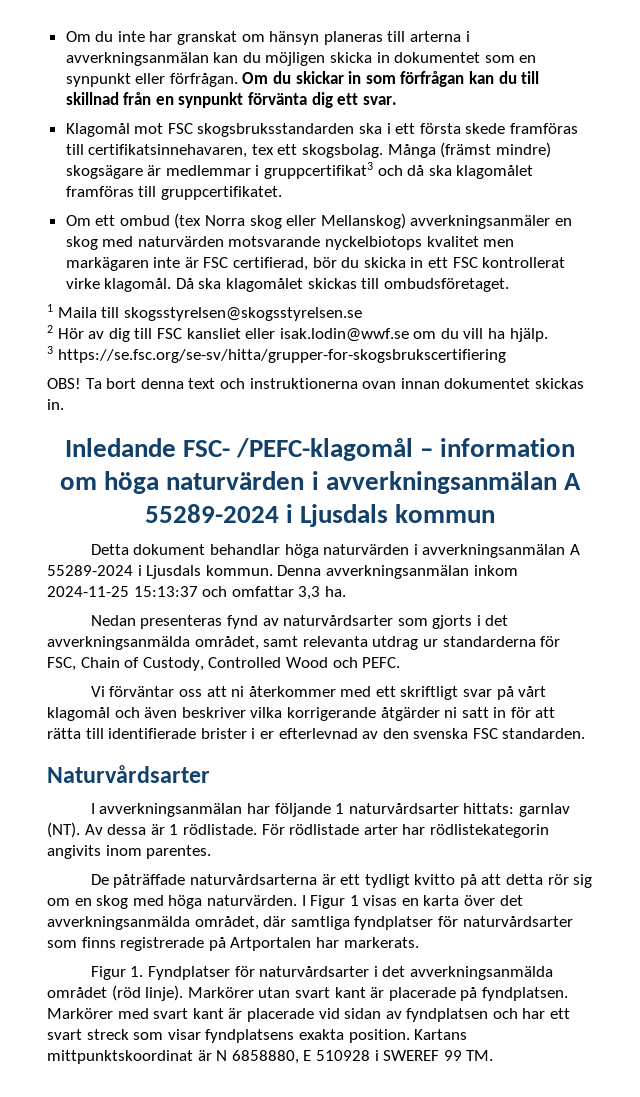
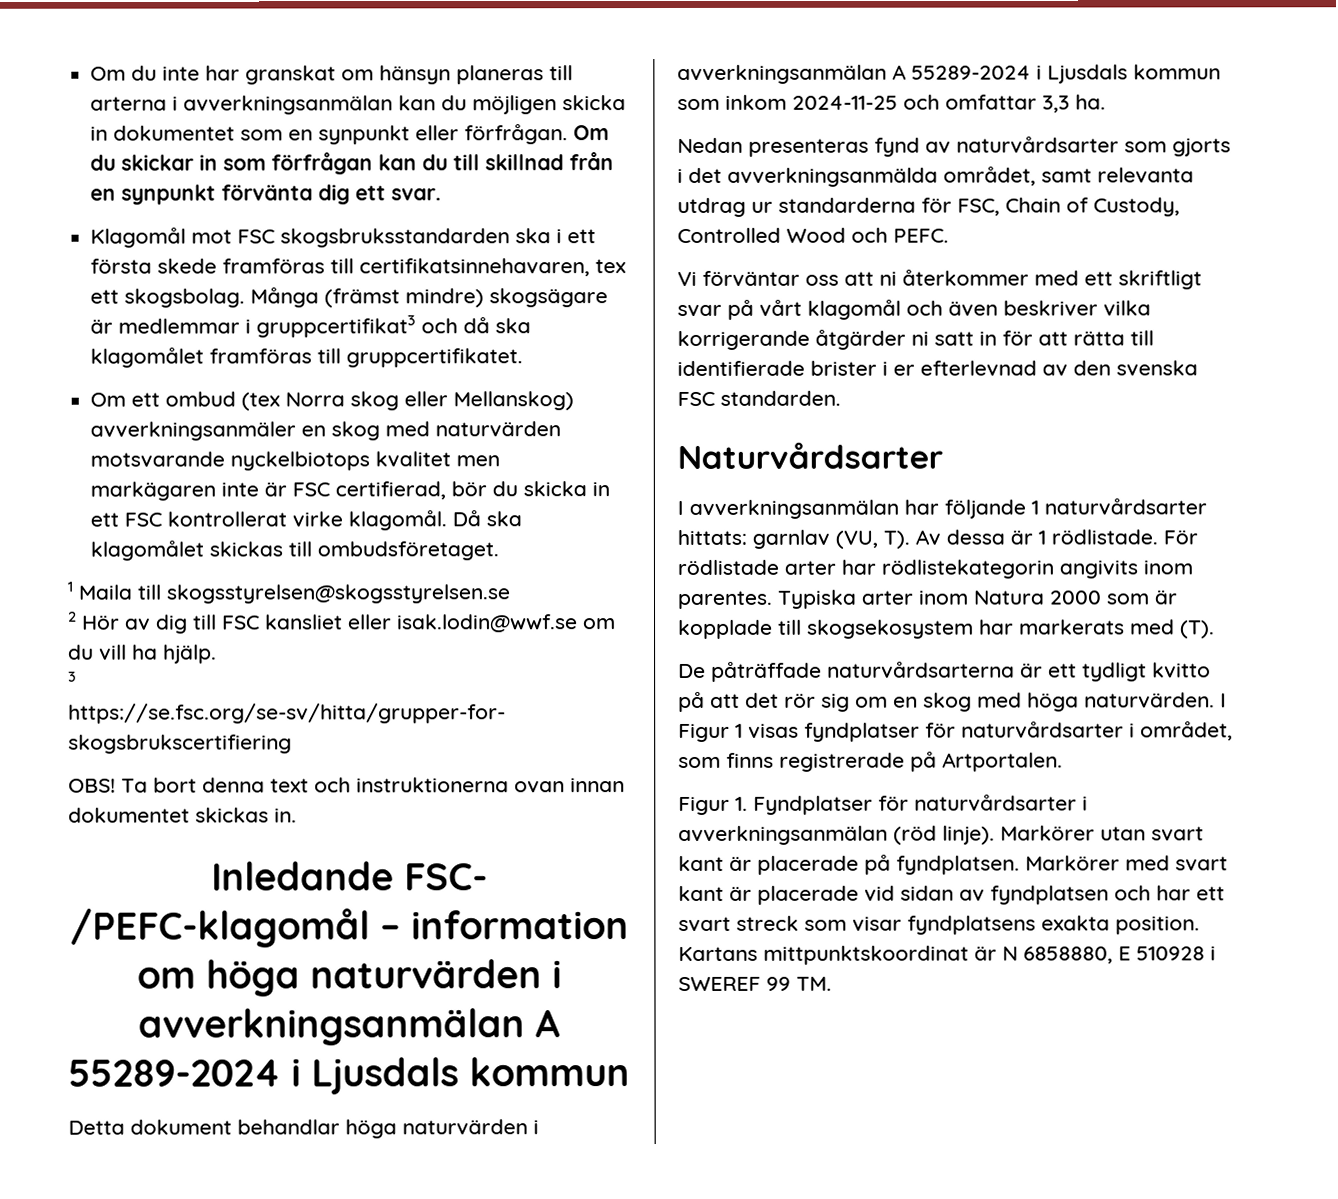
- Detta dokument behandlar höga naturvärden i avverkningsanmälan A 55289-2024 i Ljusdals kommun. Denna avverkningsanmälan inkom 2024-11-25 15:13:37 och omfattar 3,3 ha.
+ Detta dokument behandlar höga naturvärden i avverkningsanmälan A 55289-2024 i Ljusdals kommun som inkom 2024-11-25 och omfattar 3,3 ha.
- I avverkningsanmälan har följande 1 naturvårdsarter hittats: garnlav (NT). Av dessa är 1 rödlistade.
+ I avverkningsanmälan har följande 1 naturvårdsarter hittats: garnlav (VU, T). Av dessa är 1 rödlistade.
+ Typiska arter inom Natura 2000 som är kopplade till skogsekosystem har markerats med (T).
- De påträffade naturvårdsarterna är ett tydligt kvitto på att detta rör sig om en skog med höga naturvärden.
+ De påträffade naturvårdsarterna är ett tydligt kvitto på att det rör sig om en skog med höga naturvärden.
- I Figur 1 visas en karta över det avverkningsanmälda området, där samtliga fyndplatser för naturvårdsarter som finns registrerade på Artportalen har markerats.
+ I Figur 1 visas fyndplatser för naturvårdsarter i området, som finns registrerade på Artportalen.
- Figur 1. Fyndplatser för naturvårdsarter i det avverkningsanmälda området (röd linje).
+ Figur 1. Fyndplatser för naturvårdsarter i avverkningsanmälan (röd linje).

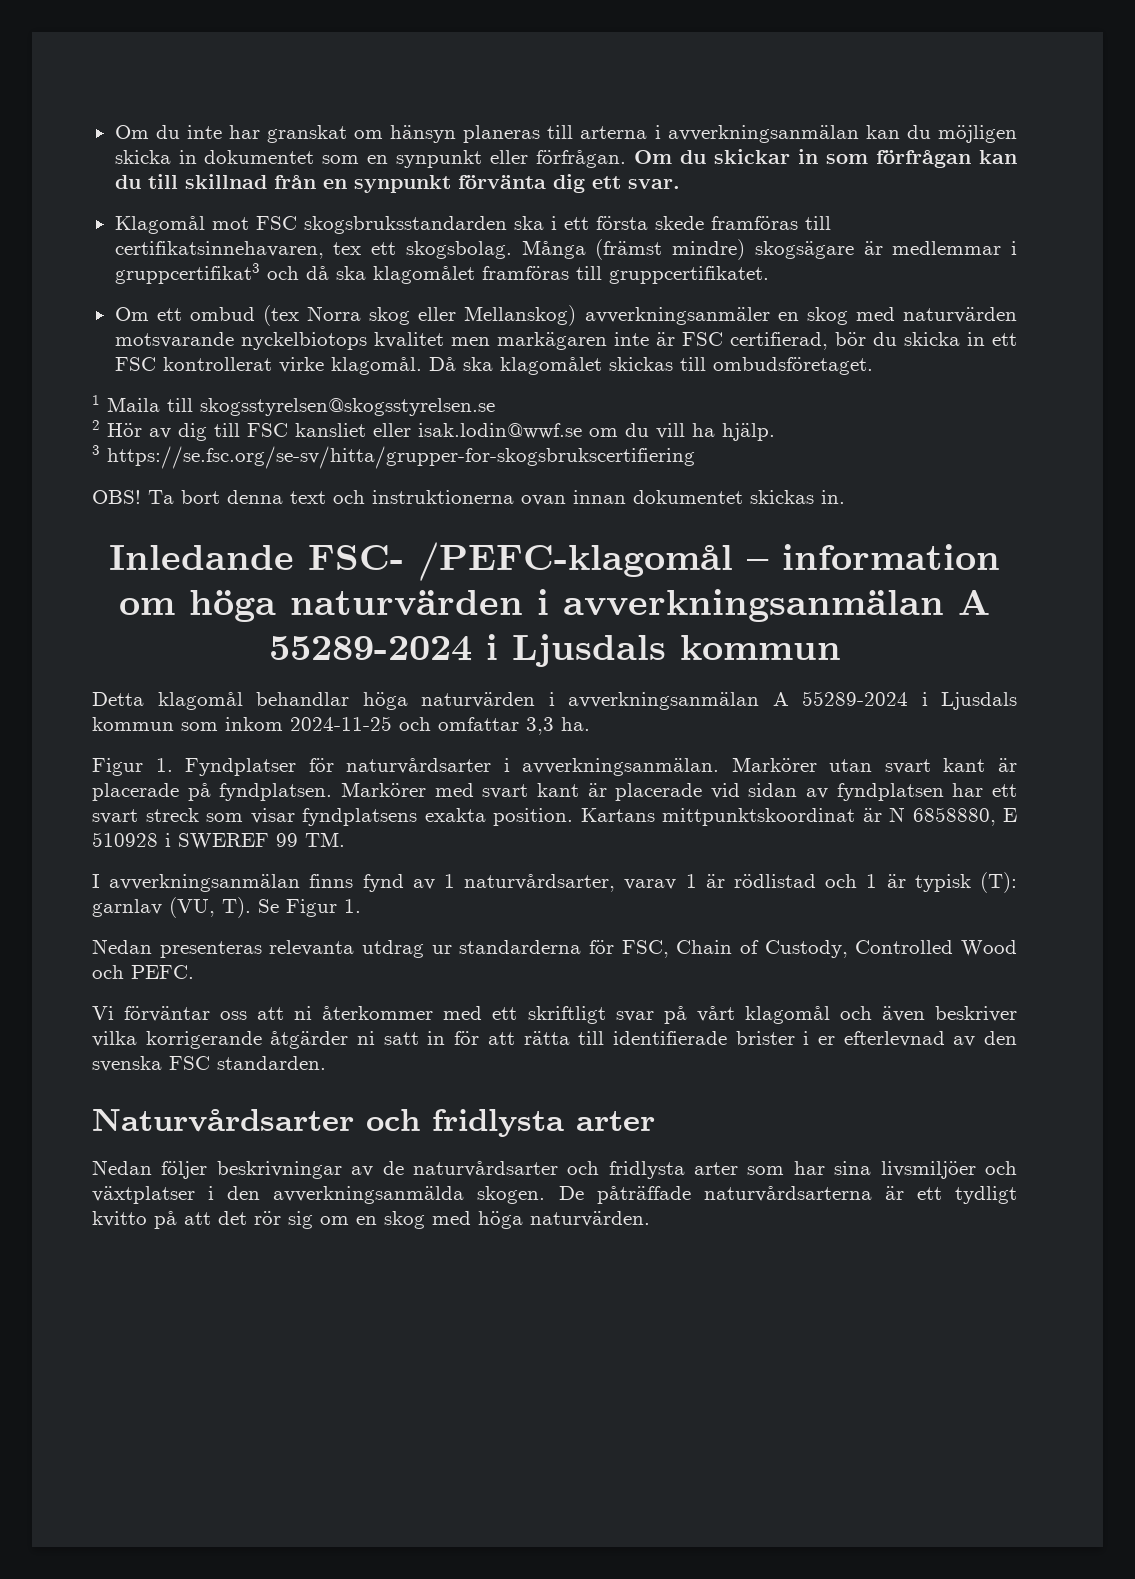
- Detta dokument behandlar höga naturvärden i avverkningsanmälan A 55289-2024 i Ljusdals kommun som inkom 2024-11-25 och omfattar 3,3 ha.
+ Detta klagomål behandlar höga naturvärden i avverkningsanmälan A 55289-2024 i Ljusdals kommun som inkom 2024-11-25 och omfattar 3,3 ha.
- Nedan presenteras fynd av naturvårdsarter som gjorts i det avverkningsanmälda området, samt relevanta utdrag ur standarderna för FSC, Chain of Custody, Controlled Wood och PEFC.
+ Figur 1. Fyndplatser för naturvårdsarter i avverkningsanmälan. Markörer utan svart kant är placerade på fyndplatsen. Markörer med svart kant är placerade vid sidan av fyndplatsen har ett svart streck som visar fyndplatsens exakta position. Kartans mittpunktskoordinat är N 6858880, E 510928 i SWEREF 99 TM.
+ I avverkningsanmälan finns fynd av 1 naturvårdsarter, varav 1 är rödlistad och 1 är typisk (T): garnlav (VU, T). Se Figur 1.
+ Nedan presenteras relevanta utdrag ur standarderna för FSC, Chain of Custody, Controlled Wood och PEFC.
- Naturvårdsarter
- I avverkningsanmälan har följande 1 naturvårdsarter hittats: garnlav (VU, T). Av dessa är 1 rödlistade. För rödlistade arter har rödlistekategorin angivits inom parentes. Typiska arter inom Natura 2000 som är kopplade till skogsekosystem har markerats med (T).
- De påträffade naturvårdsarterna är ett tydligt kvitto på att det rör sig om en skog med höga naturvärden. I Figur 1 visas fyndplatser för naturvårdsarter i området, som finns registrerade på Artportalen.
- Figur 1. Fyndplatser för naturvårdsarter i avverkningsanmälan (röd linje). Markörer utan svart kant är placerade på fyndplatsen. Markörer med svart kant är placerade vid sidan av fyndplatsen och har ett svart streck som visar fyndplatsens exakta position. Kartans mittpunktskoordinat är N 6858880, E 510928 i SWEREF 99 TM.
+ Naturvårdsarter och fridlysta arter
+ Nedan följer beskrivningar av de naturvårdsarter och fridlysta arter som har sina livsmiljöer och växtplatser i den avverkningsanmälda skogen. De påträffade naturvårdsarterna är ett tydligt kvitto på att det rör sig om en skog med höga naturvärden.

